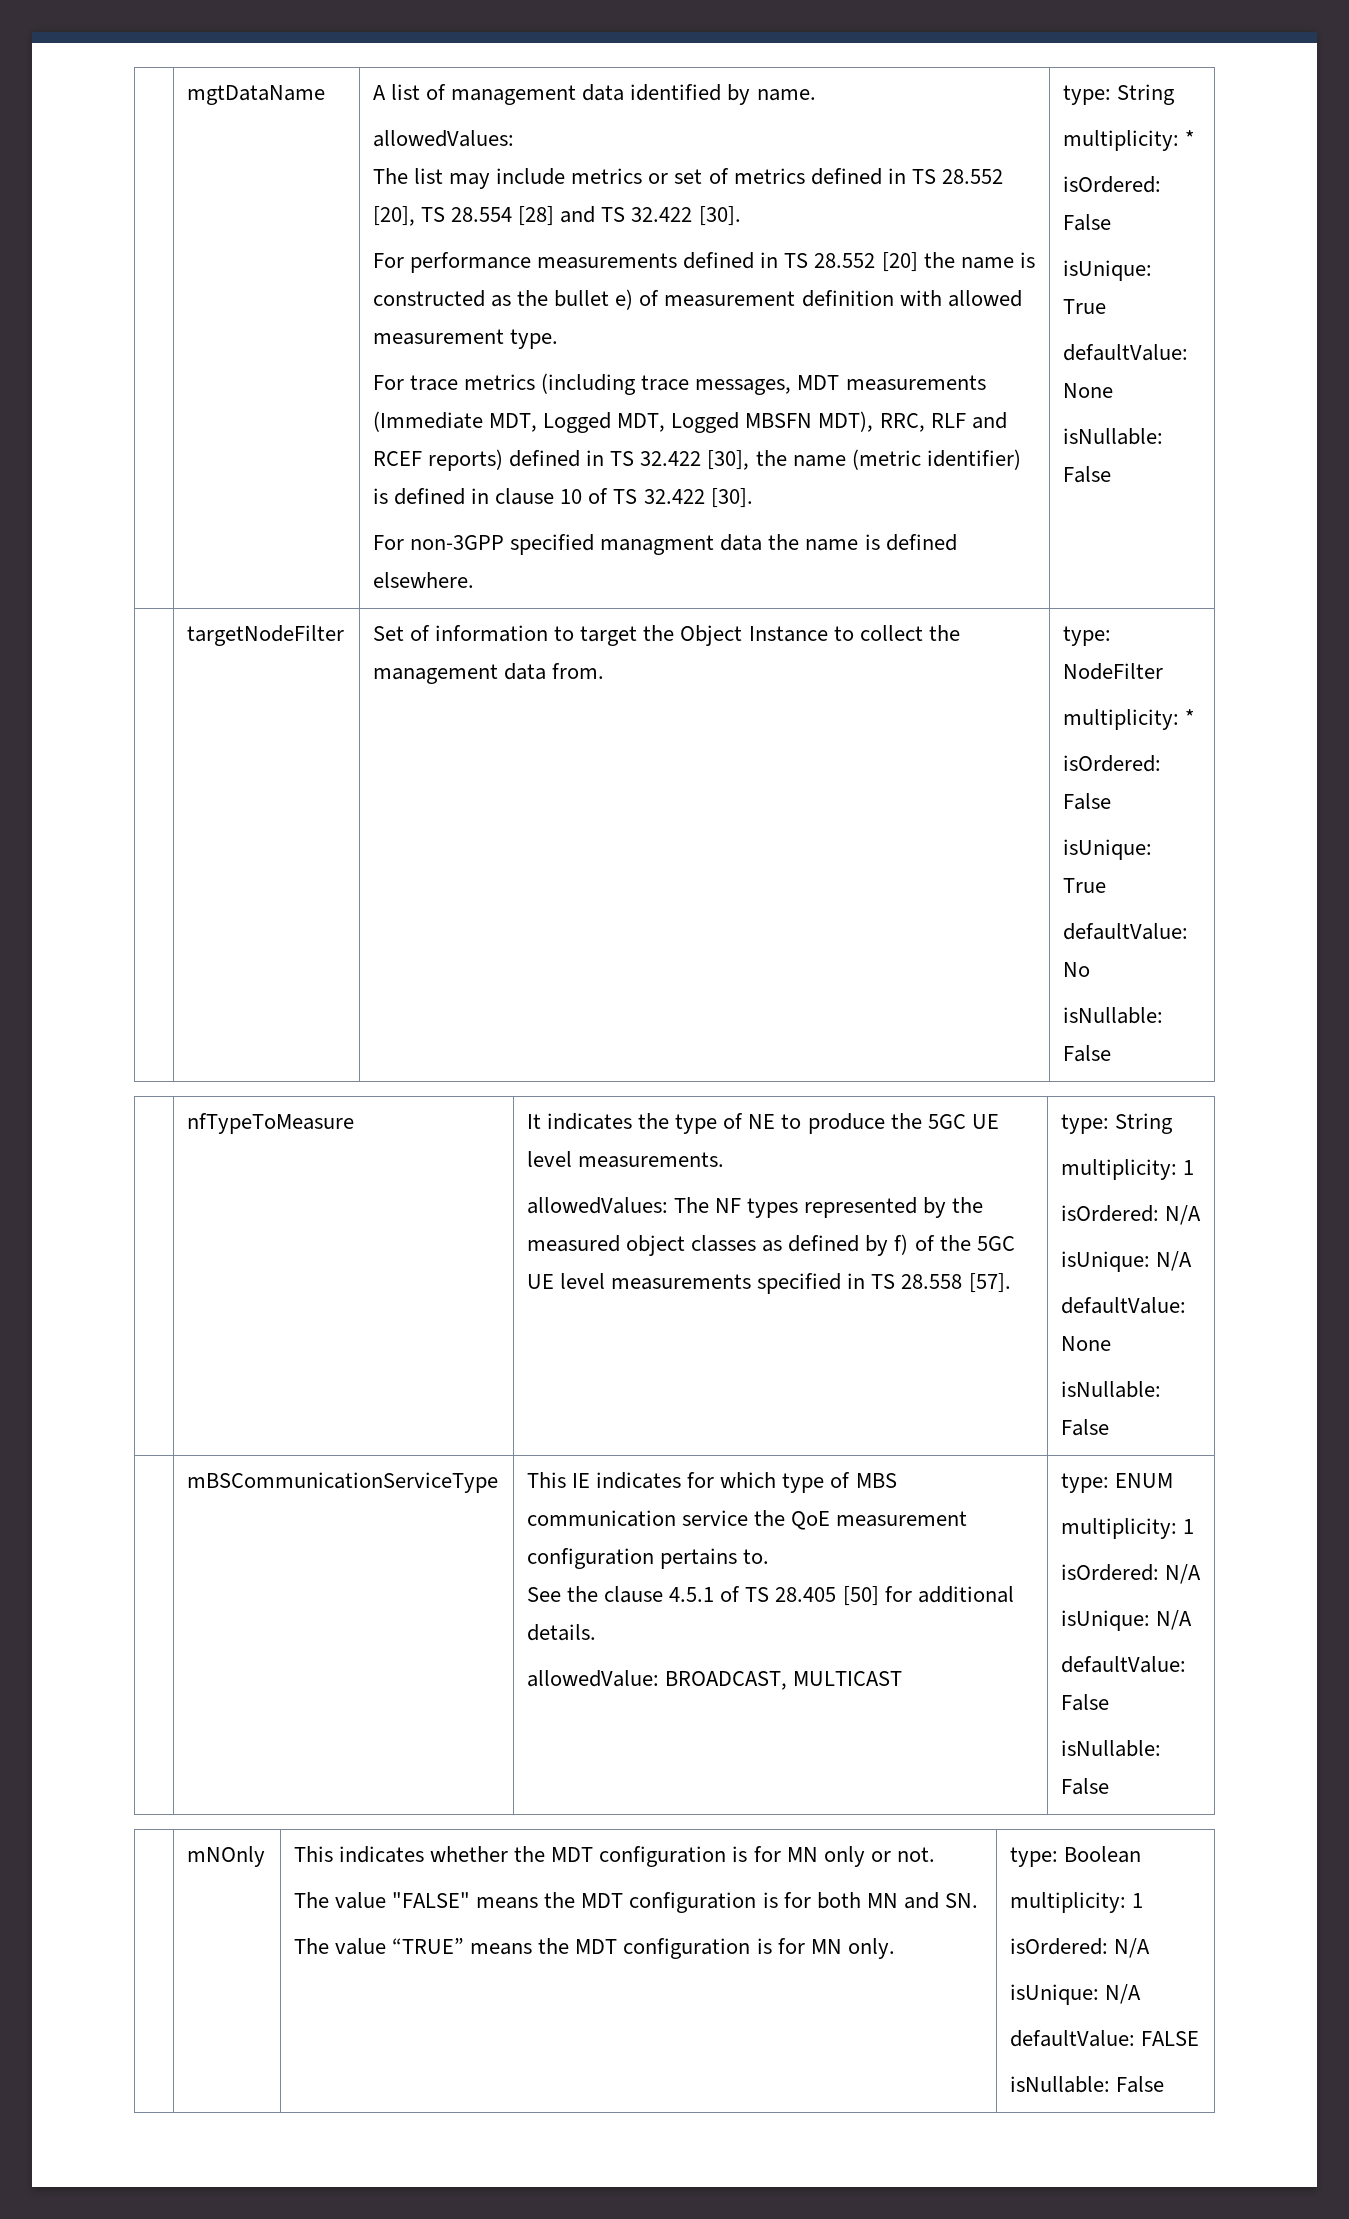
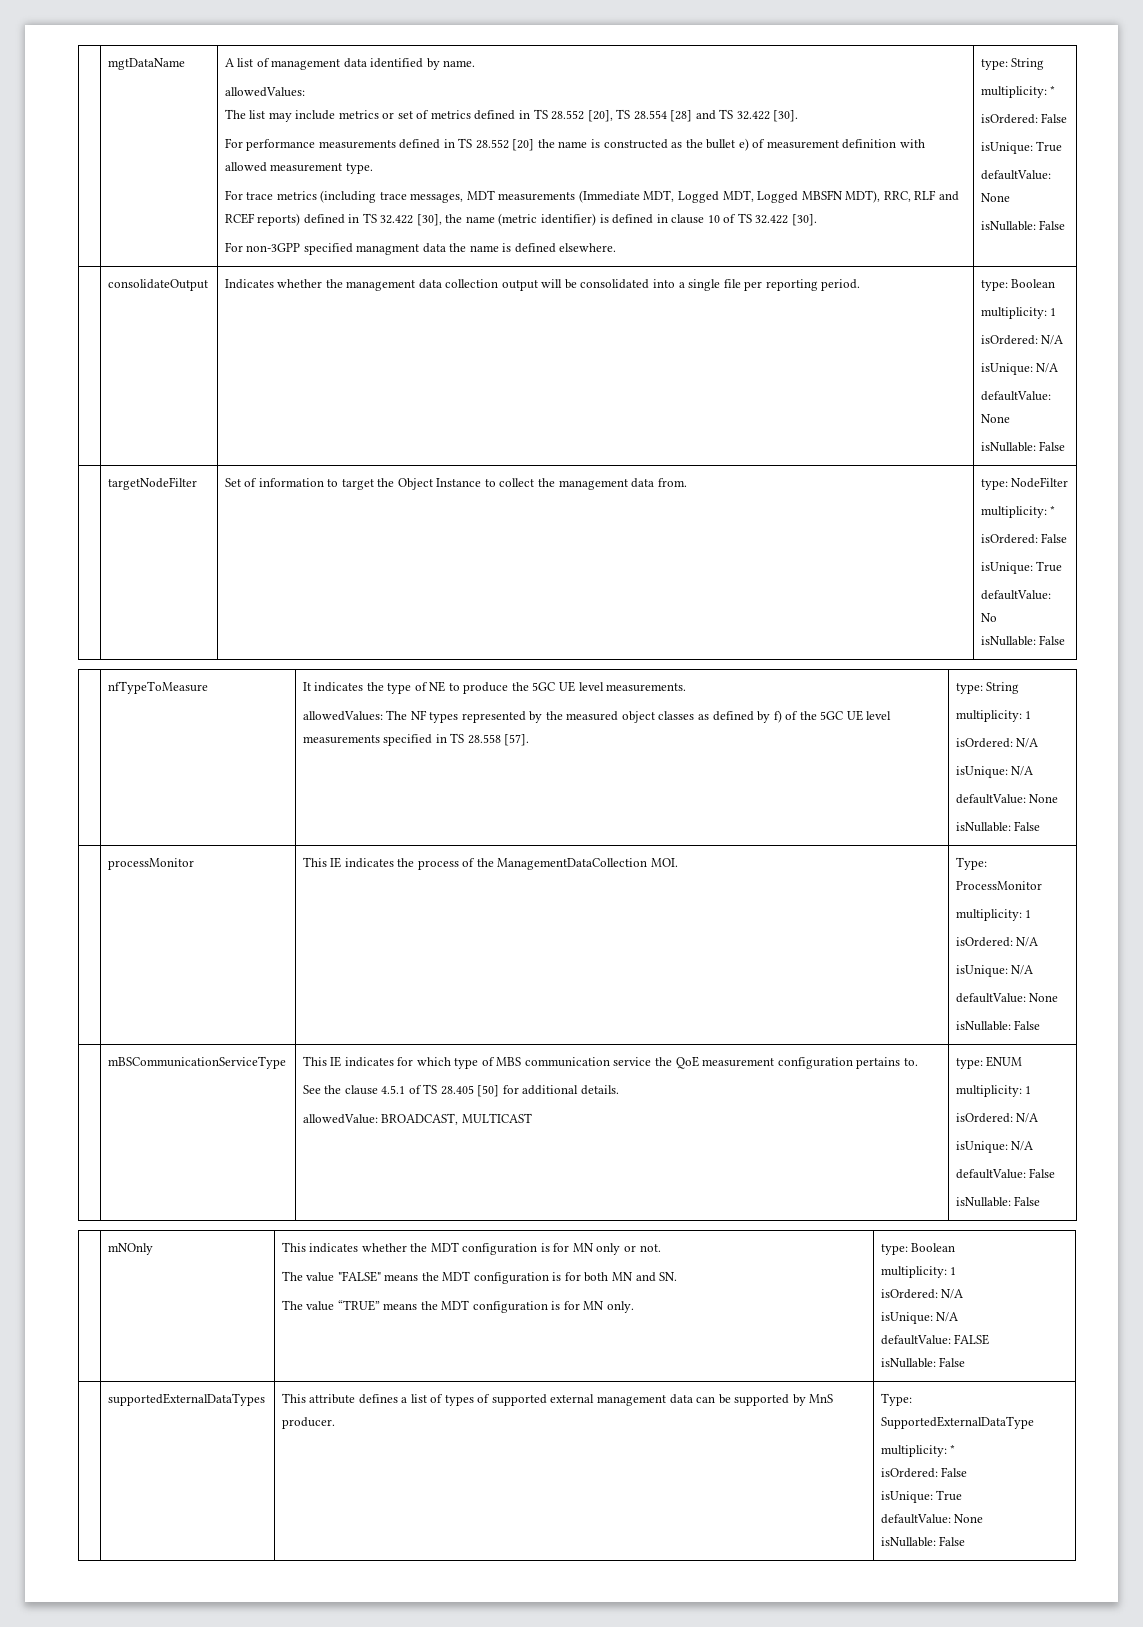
+ | consolidateOutput | Indicates whether the management data collection output will be consolidated into a single file per reporting period. | type: Boolean
+ multiplicity: 1
+ isOrdered: N/A
+ isUnique: N/A
+ defaultValue: None
+ isNullable: False
+ | processMonitor | This IE indicates the process of the ManagementDataCollection MOI. | Type: ProcessMonitor
+ multiplicity: 1
+ isOrdered: N/A
+ isUnique: N/A
+ defaultValue: None
+ isNullable: False
+ | supportedExternalDataTypes | This attribute defines a list of types of supported external management data can be supported by MnS producer. | Type: SupportedExternalDataType
+ multiplicity: *
+ isOrdered: False
+ isUnique: True
+ defaultValue: None
+ isNullable: False

